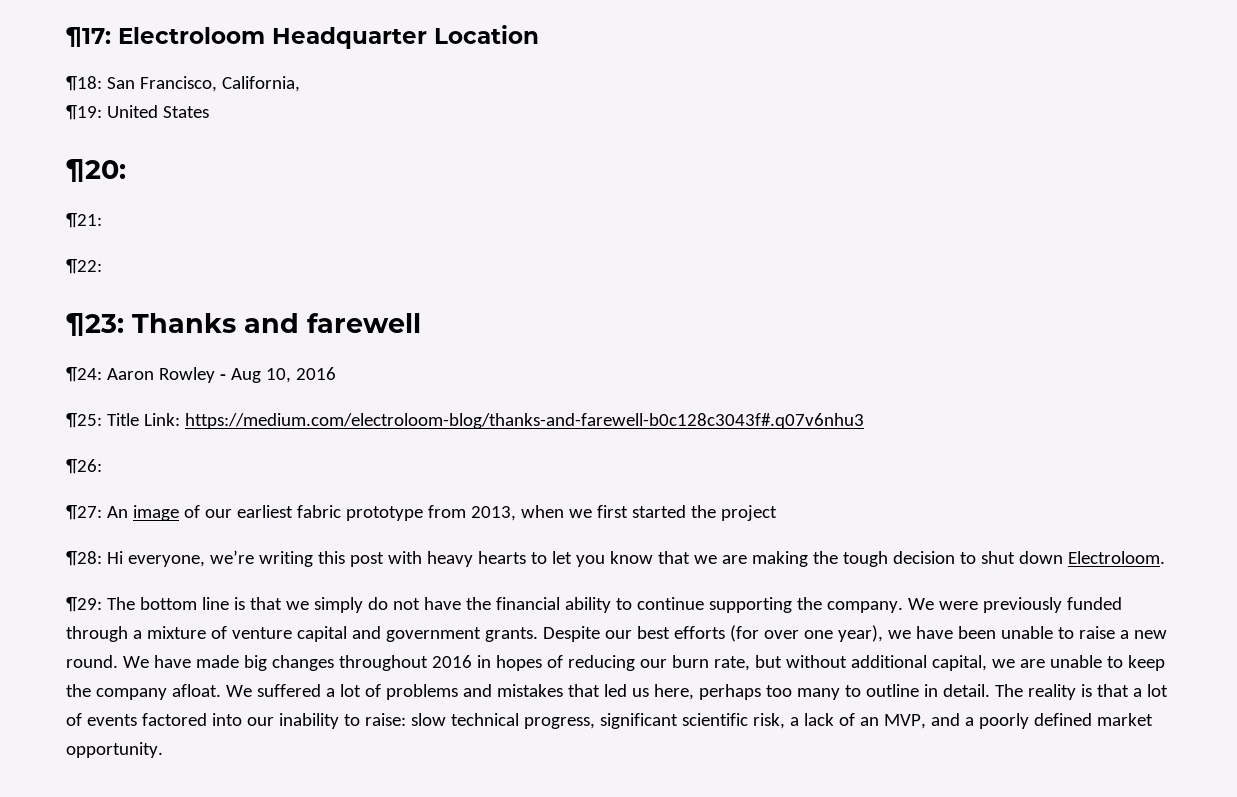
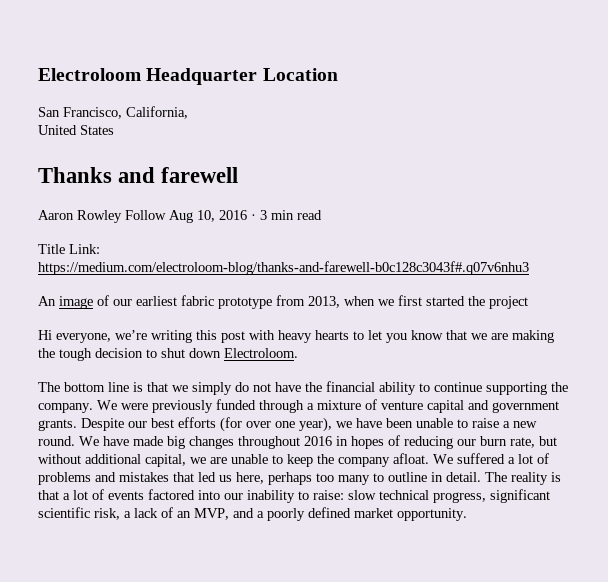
- ¶17: Electroloom Headquarter Location
+ Electroloom Headquarter Location
- ¶18: San Francisco, California,
+ San Francisco, California,
- ¶19: United States
+ United States
- ¶20:
- ¶21:
- ¶22:
- ¶23: Thanks and farewell
+ Thanks and farewell
- ¶24: Aaron Rowley - Aug 10, 2016
- ¶25: Title Link: https://medium.com/electroloom-blog/thanks-and-farewell-b0c128c3043f#.q07v6nhu3
+ Aaron Rowley Follow Aug 10, 2016 · 3 min read
+ Title Link: https://medium.com/electroloom-blog/thanks-and-farewell-b0c128c3043f#.q07v6nhu3
- ¶26:
- ¶27: An image of our earliest fabric prototype from 2013, when we first started the project
+ An image of our earliest fabric prototype from 2013, when we first started the project
- ¶28: Hi everyone, we’re writing this post with heavy hearts to let you know that we are making the tough decision to shut down Electroloom.
+ Hi everyone, we’re writing this post with heavy hearts to let you know that we are making the tough decision to shut down Electroloom.
- ¶29: The bottom line is that we simply do not have the financial ability to continue supporting the company.
+ The bottom line is that we simply do not have the financial ability to continue supporting the company.

